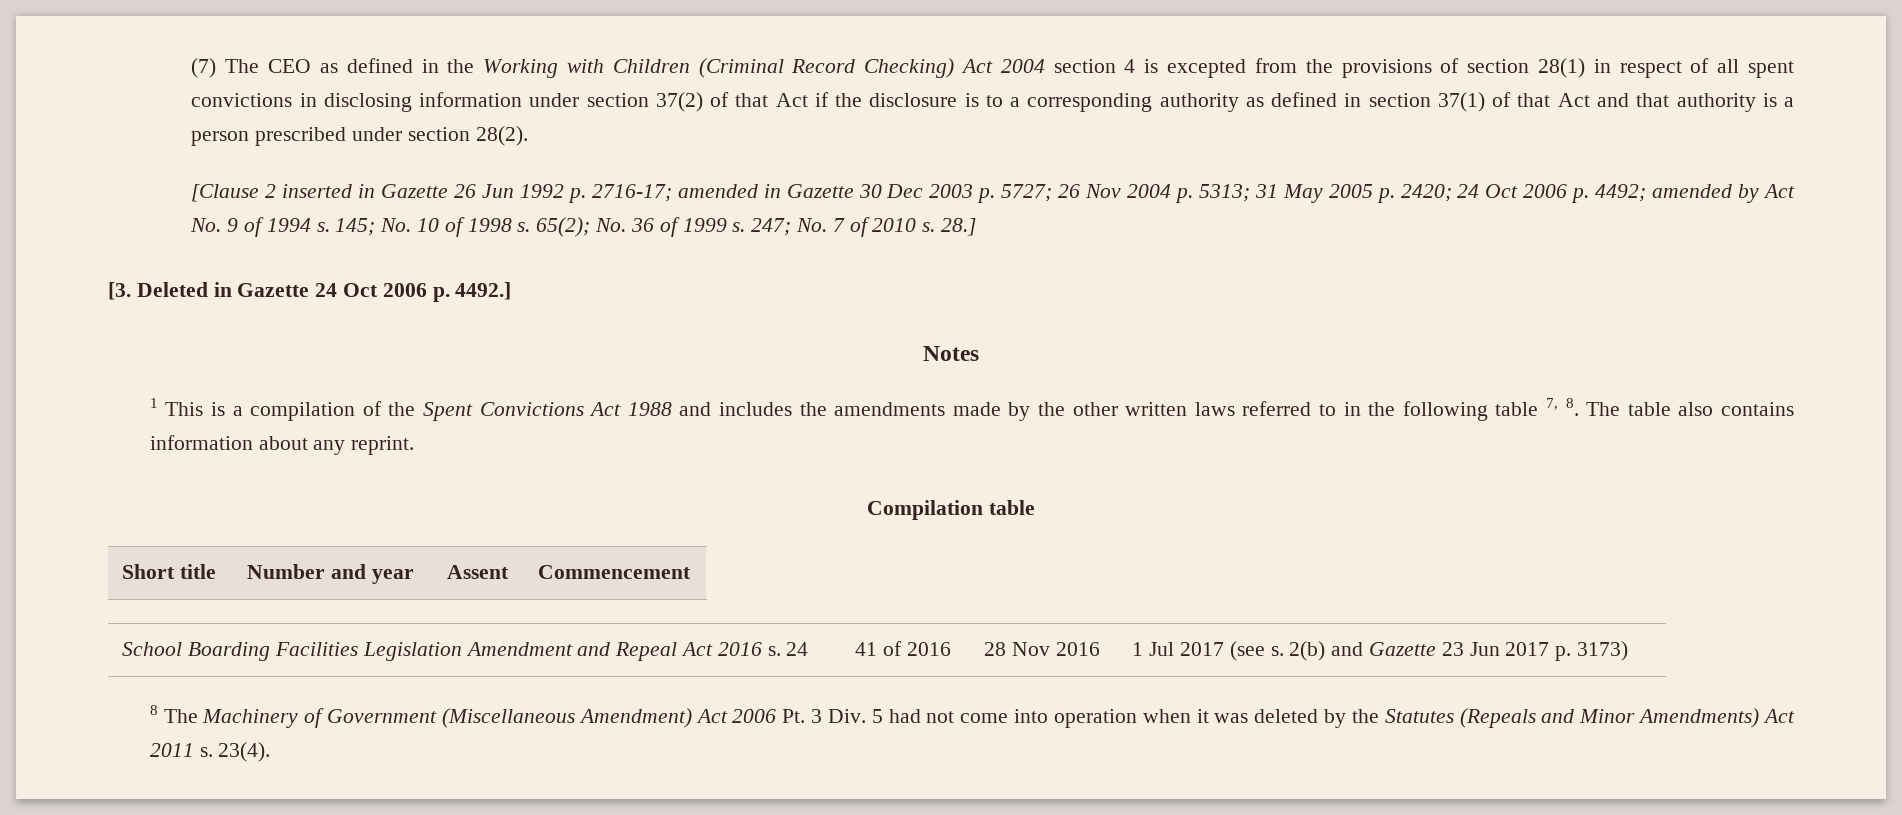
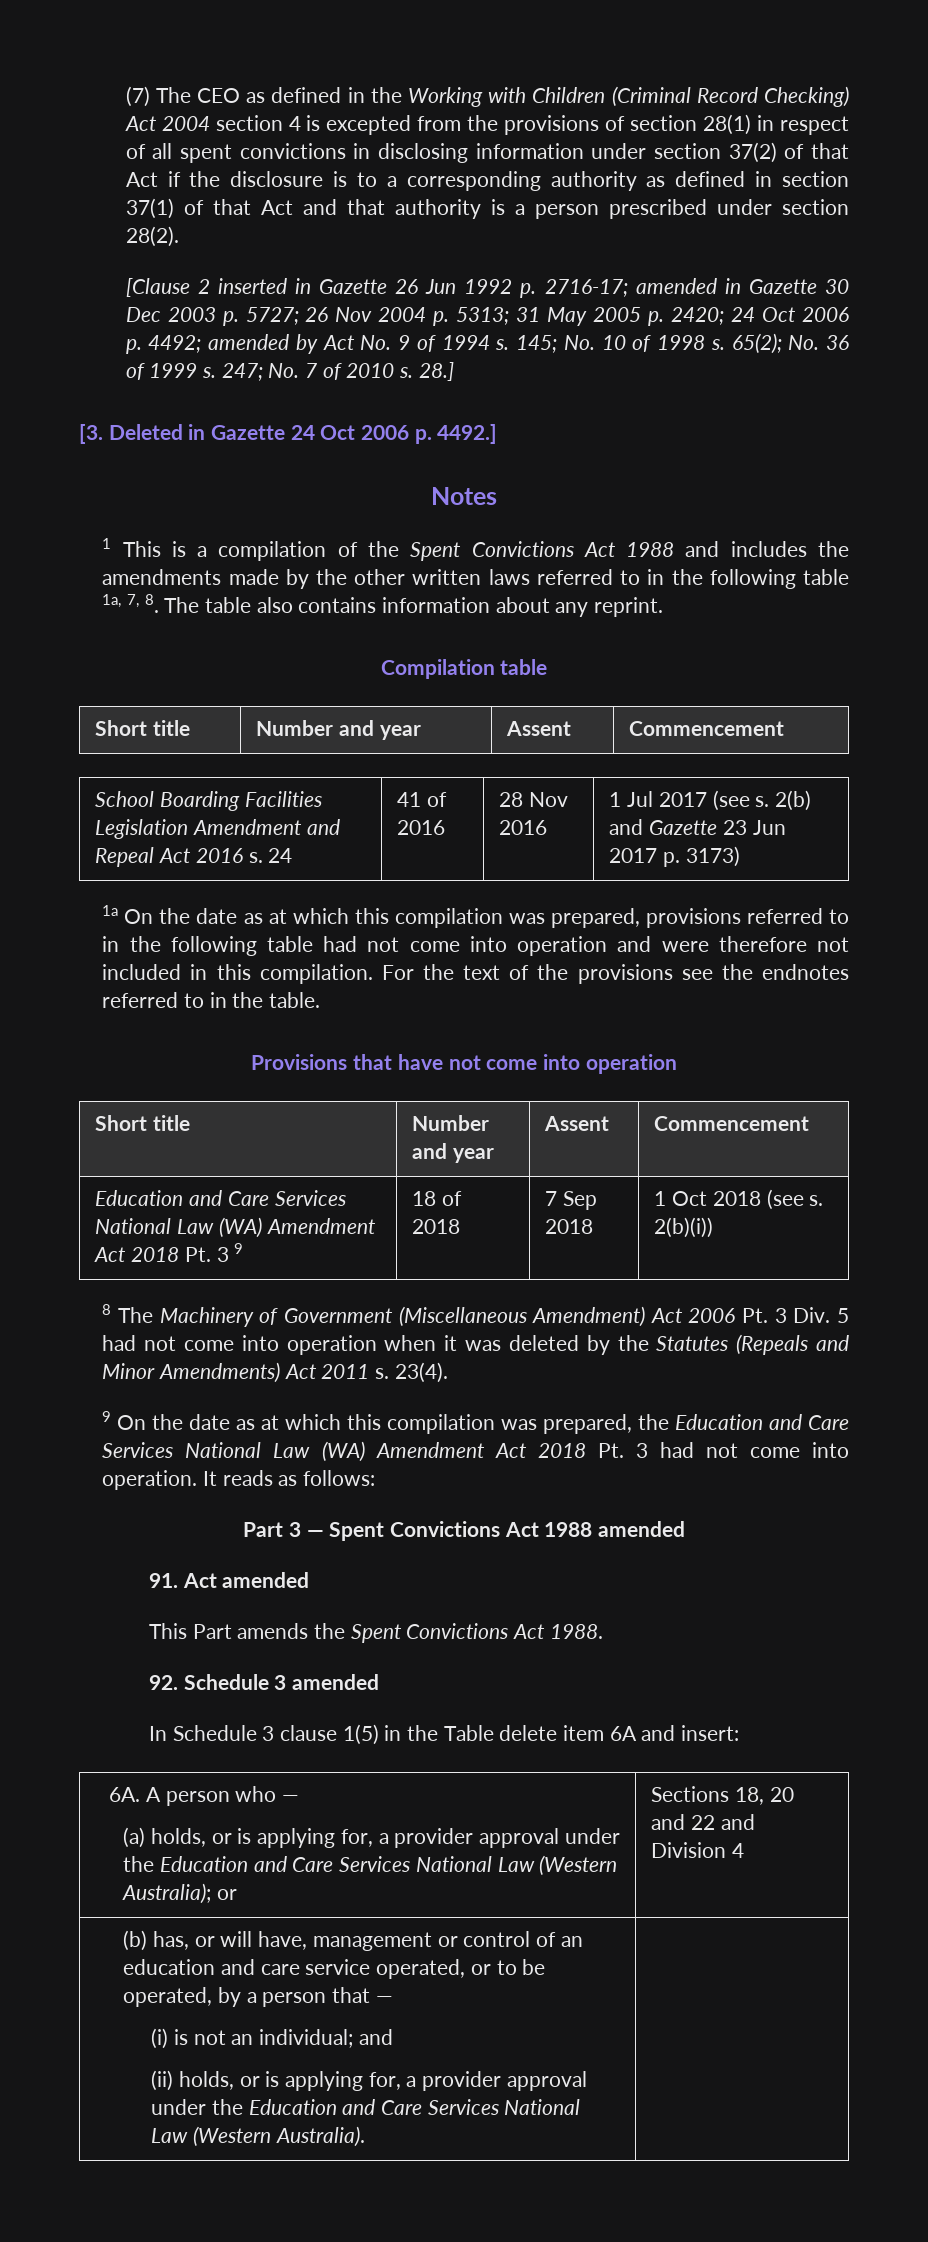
- 1 This is a compilation of the Spent Convictions Act 1988 and includes the amendments made by the other written laws referred to in the following table 7, 8. The table also contains information about any reprint.
+ 1 This is a compilation of the Spent Convictions Act 1988 and includes the amendments made by the other written laws referred to in the following table 1a, 7, 8. The table also contains information about any reprint.
+ 1a On the date as at which this compilation was prepared, provisions referred to in the following table had not come into operation and were therefore not included in this compilation. For the text of the provisions see the endnotes referred to in the table.
+ Provisions that have not come into operation
+ Short title | Number and year | Assent | Commencement
+ Education and Care Services National Law (WA) Amendment Act 2018 Pt. 3 9 | 18 of 2018 | 7 Sep 2018 | 1 Oct 2018 (see s. 2(b)(i))
+ 9 On the date as at which this compilation was prepared, the Education and Care Services National Law (WA) Amendment Act 2018 Pt. 3 had not come into operation. It reads as follows:
+ Part 3 — Spent Convictions Act 1988 amended
+ 91. Act amended
+ This Part amends the Spent Convictions Act 1988.
+ 92. Schedule 3 amended
+ In Schedule 3 clause 1(5) in the Table delete item 6A and insert:
+ 6A. A person who —
+ (a) holds, or is applying for, a provider approval under the Education and Care Services National Law (Western Australia); or | Sections 18, 20 and 22 and Division 4
+ (b) has, or will have, management or control of an education and care service operated, or to be operated, by a person that —
+ (i) is not an individual; and
+ (ii) holds, or is applying for, a provider approval under the Education and Care Services National Law (Western Australia).

